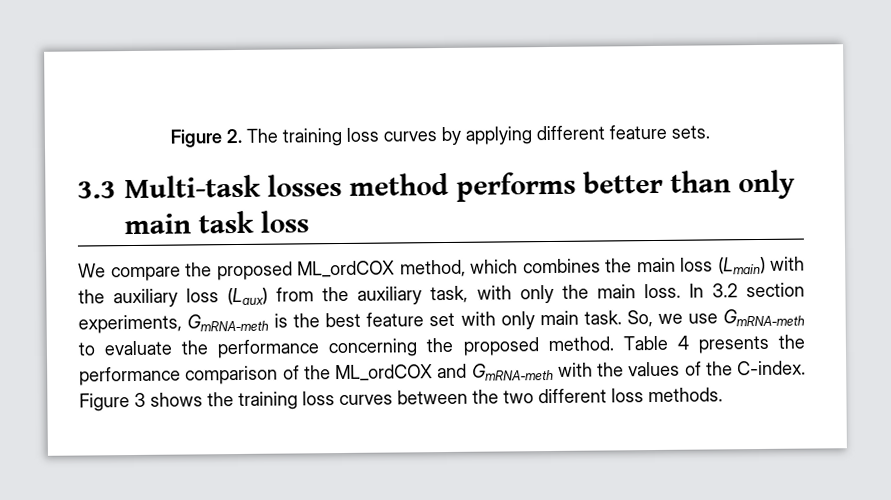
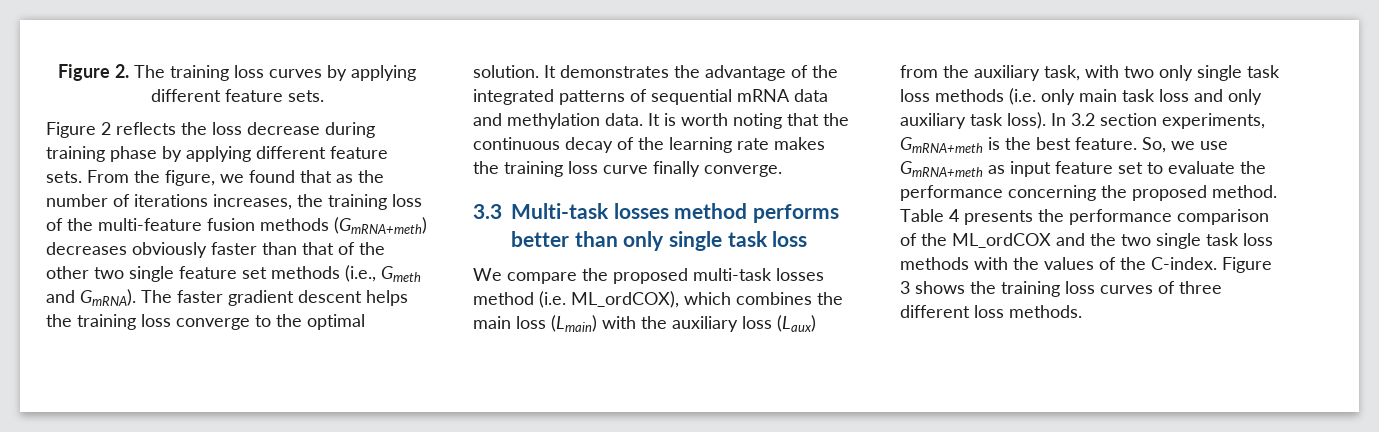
+ Figure 2 reflects the loss decrease during training phase by applying different feature sets. From the figure, we found that as the number of iterations increases, the training loss of the multi-feature fusion methods (GmRNA+meth) decreases obviously faster than that of the other two single feature set methods (i.e., Gmeth and GmRNA). The faster gradient descent helps the training loss converge to the optimal solution. It demonstrates the advantage of the integrated patterns of sequential mRNA data and methylation data. It is worth noting that the continuous decay of the learning rate makes the training loss curve finally converge.
- 3.3 Multi-task losses method performs better than only main task loss
+ 3.3 Multi-task losses method performs better than only single task loss
- We compare the proposed ML_ordCOX method, which combines the main loss (Lmain) with the auxiliary loss (Laux) from the auxiliary task, with only the main loss.
+ We compare the proposed multi-task losses method (i.e. ML_ordCOX), which combines the main loss (Lmain) with the auxiliary loss (Laux) from the auxiliary task, with two only single task loss methods (i.e. only main task loss and only auxiliary task loss).
- In 3.2 section experiments, GmRNA-meth is the best feature set with only main task. So, we use GmRNA-meth to evaluate the performance concerning the proposed method.
+ In 3.2 section experiments, GmRNA+meth is the best feature. So, we use GmRNA+meth as input feature set to evaluate the performance concerning the proposed method.
- Table 4 presents the performance comparison of the ML_ordCOX and GmRNA-meth with the values of the C-index.
+ Table 4 presents the performance comparison of the ML_ordCOX and the two single task loss methods with the values of the C-index.
- Figure 3 shows the training loss curves between the two different loss methods.
+ Figure 3 shows the training loss curves of three different loss methods.

